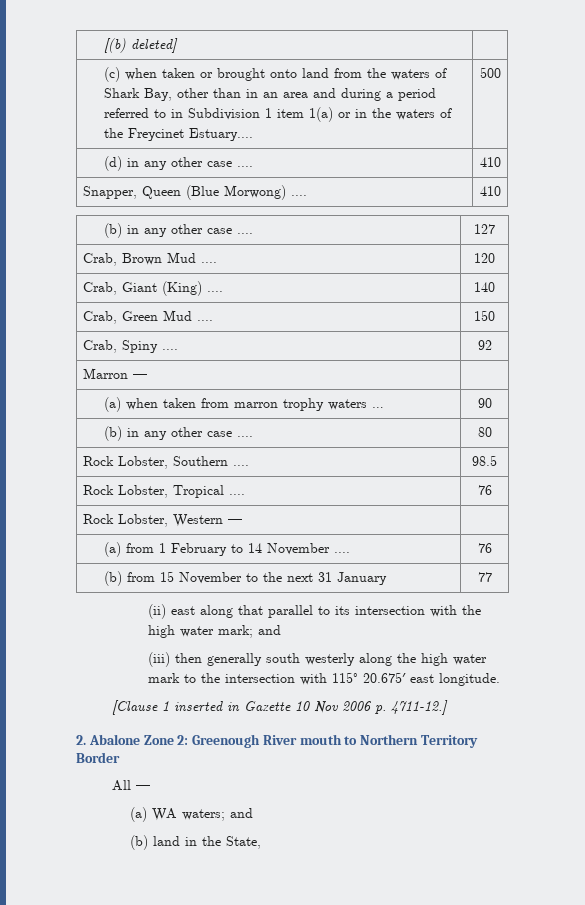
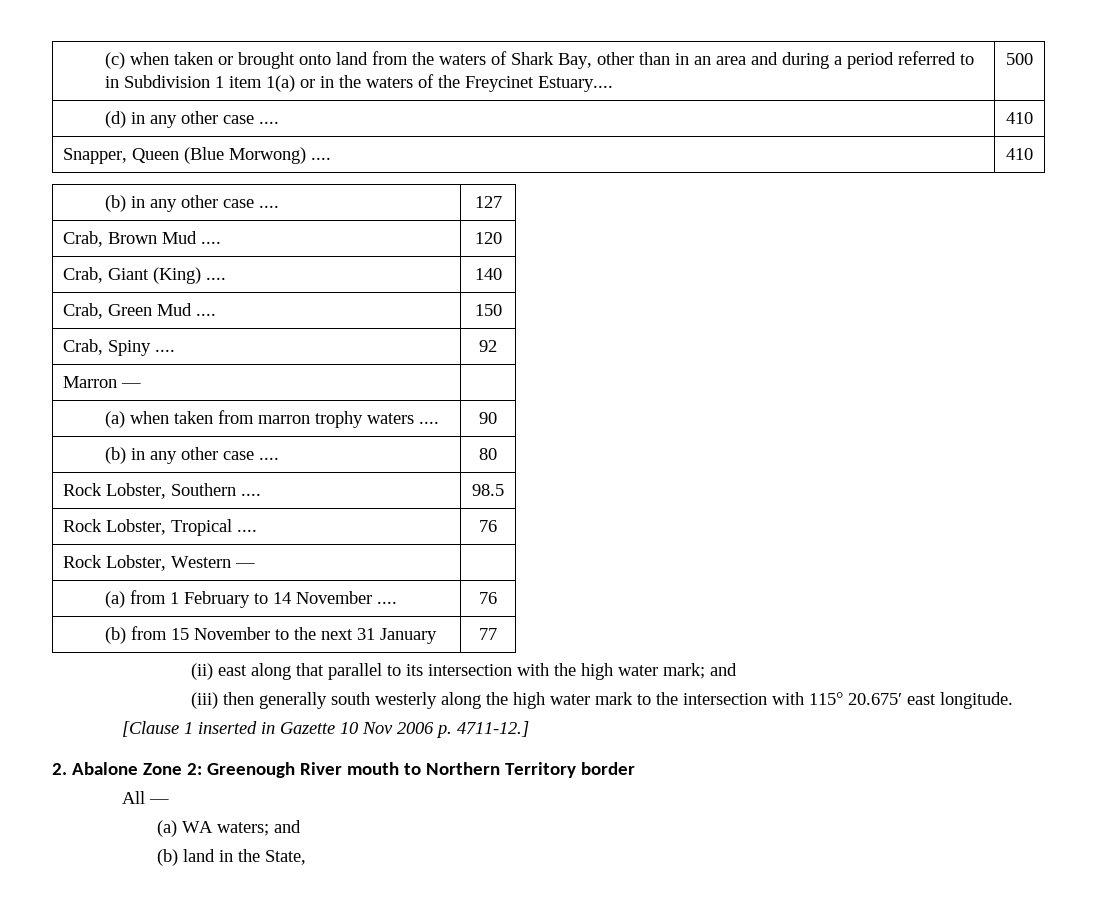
- [(b) deleted] |
- (a) when taken from marron trophy waters … | 90
+ (a) when taken from marron trophy waters .... | 90
- 2. Abalone Zone 2: Greenough River mouth to Northern Territory Border
+ 2. Abalone Zone 2: Greenough River mouth to Northern Territory border

